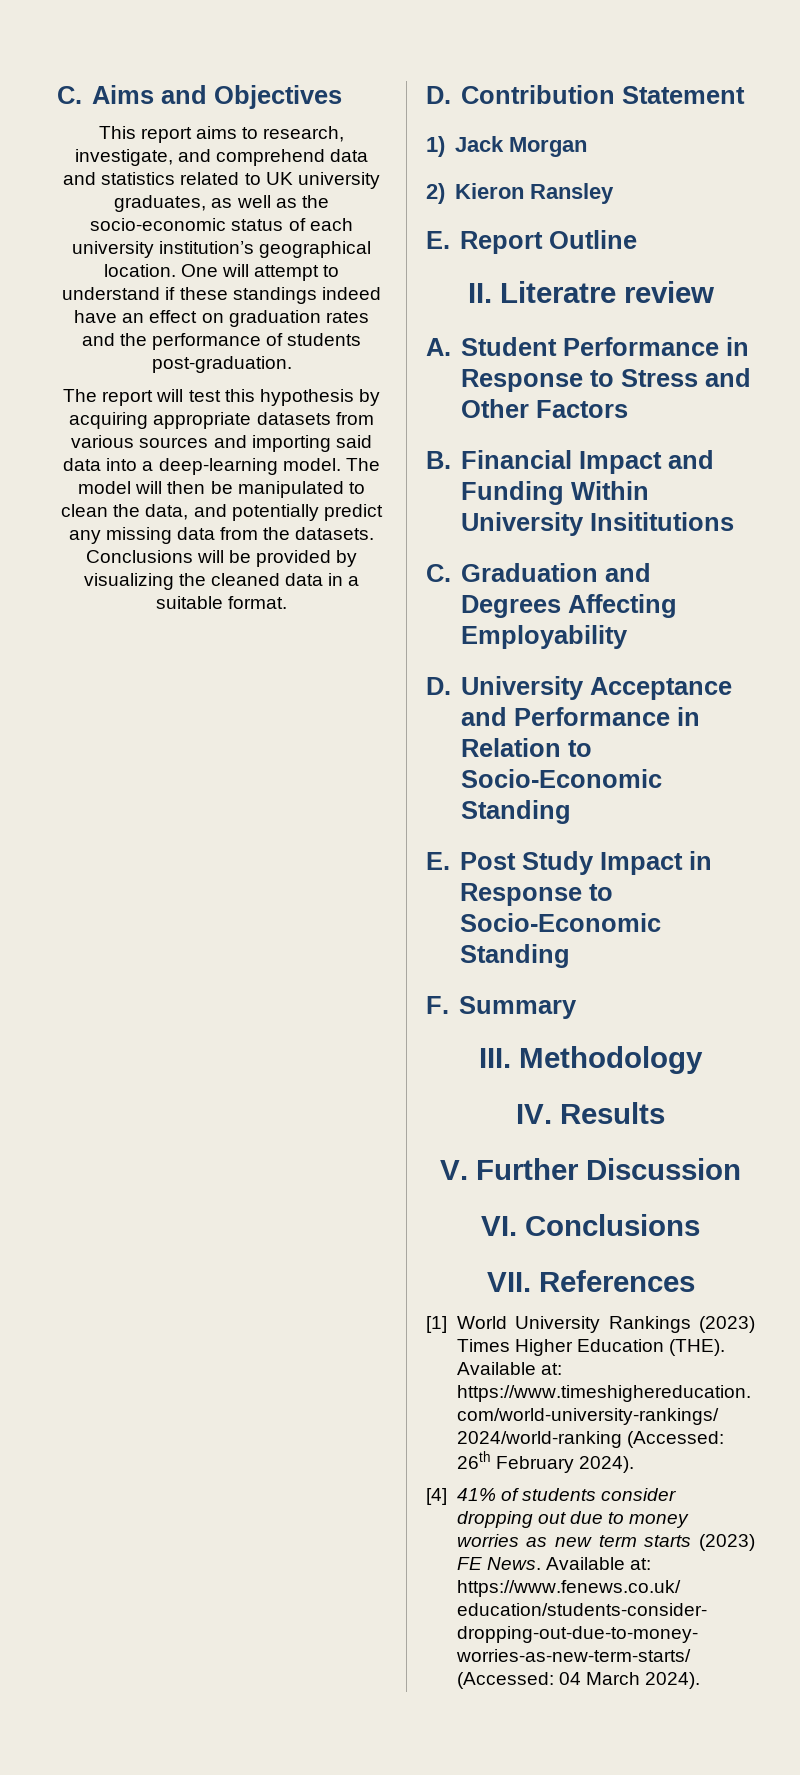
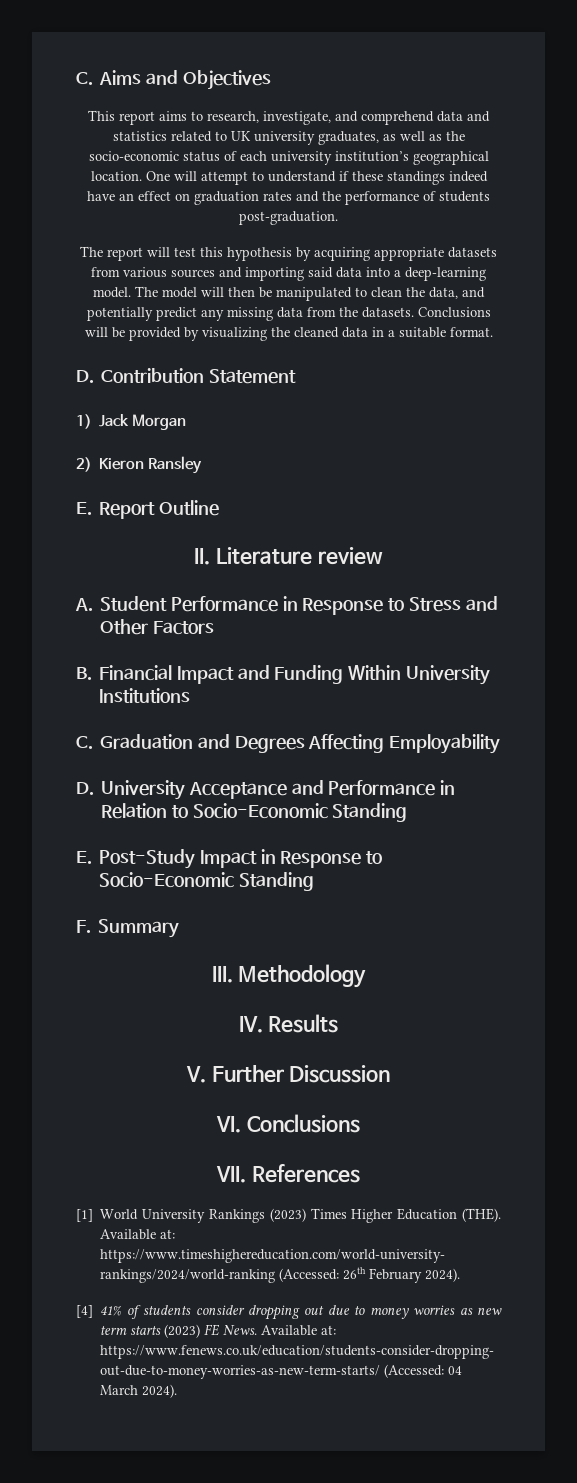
- II. Literatre review
+ II. Literature review
- B. Financial Impact and Funding Within University Insititutions
+ B. Financial Impact and Funding Within University Institutions
- E. Post Study Impact in Response to Socio-Economic Standing
+ E. Post-Study Impact in Response to Socio-Economic Standing

